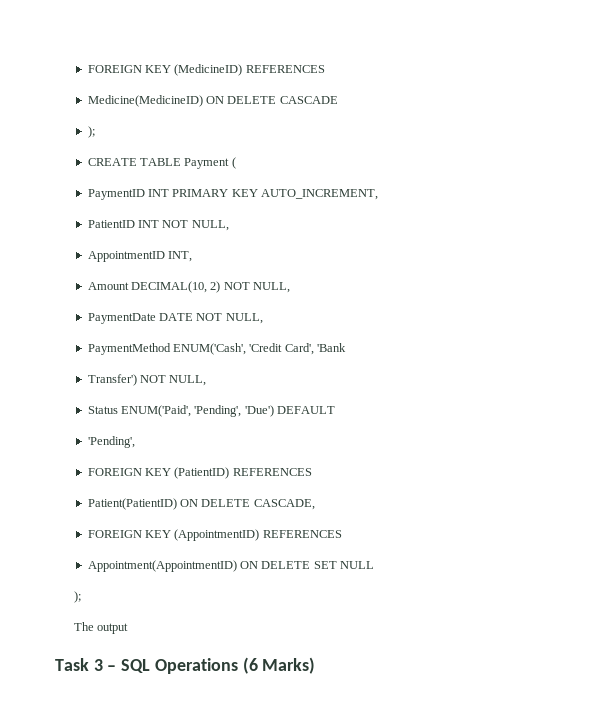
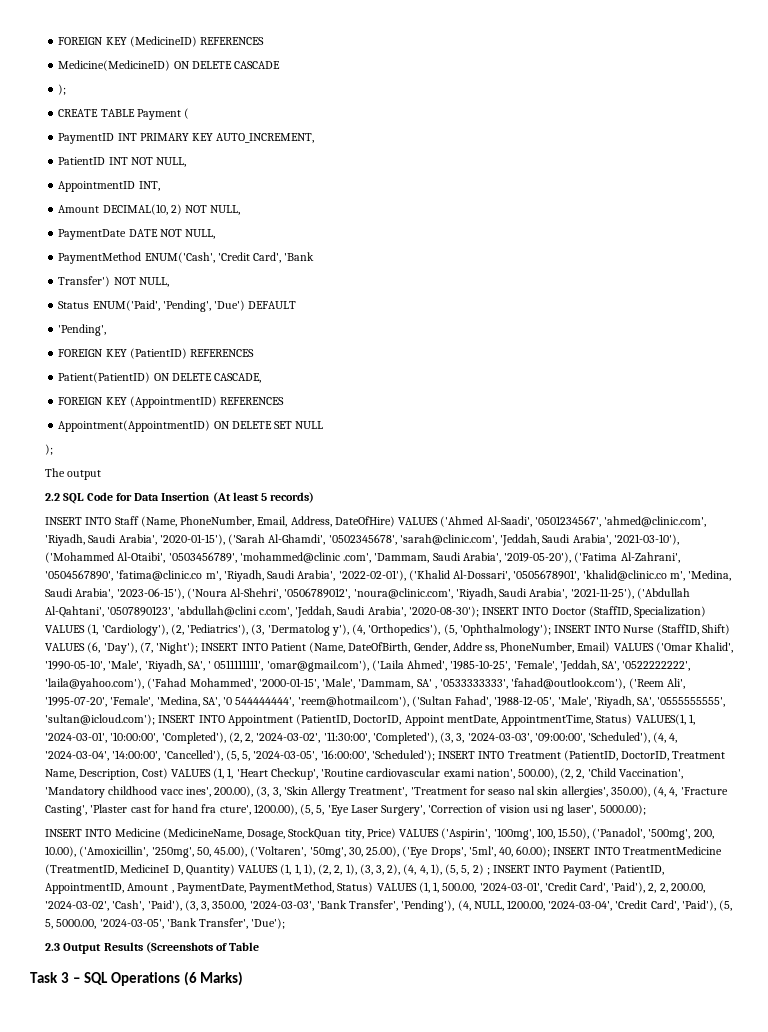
+ 2.2 SQL Code for Data Insertion (At least 5 records)
+ INSERT INTO Staff (Name, PhoneNumber, Email, Address, DateOfHire) VALUES ('Ahmed Al-Saadi', '0501234567', 'ahmed@clinic.com', 'Riyadh, Saudi Arabia', '2020-01-15'), ('Sarah Al-Ghamdi', '0502345678', 'sarah@clinic.com', 'Jeddah, Saudi Arabia', '2021-03-10'), ('Mohammed Al-Otaibi', '0503456789', 'mohammed@clinic .com', 'Dammam, Saudi Arabia', '2019-05-20'), ('Fatima Al-Zahrani', '0504567890', 'fatima@clinic.co m', 'Riyadh, Saudi Arabia', '2022-02-01'), ('Khalid Al-Dossari', '0505678901', 'khalid@clinic.co m', 'Medina, Saudi Arabia', '2023-06-15'), ('Noura Al-Shehri', '0506789012', 'noura@clinic.com', 'Riyadh, Saudi Arabia', '2021-11-25'), ('Abdullah Al-Qahtani', '0507890123', 'abdullah@clini c.com', 'Jeddah, Saudi Arabia', '2020-08-30'); INSERT INTO Doctor (StaffID, Specialization) VALUES (1, 'Cardiology'), (2, 'Pediatrics'), (3, 'Dermatolog y'), (4, 'Orthopedics'), (5, 'Ophthalmology'); INSERT INTO Nurse (StaffID, Shift) VALUES (6, 'Day'), (7, 'Night'); INSERT INTO Patient (Name, DateOfBirth, Gender, Addre ss, PhoneNumber, Email) VALUES ('Omar Khalid', '1990-05-10', 'Male', 'Riyadh, SA', ' 0511111111', 'omar@gmail.com'), ('Laila Ahmed', '1985-10-25', 'Female', 'Jeddah, SA', '0522222222', 'laila@yahoo.com'), ('Fahad Mohammed', '2000-01-15', 'Male', 'Dammam, SA' , '0533333333', 'fahad@outlook.com'), ('Reem Ali', '1995-07-20', 'Female', 'Medina, SA', '0 544444444', 'reem@hotmail.com'), ('Sultan Fahad', '1988-12-05', 'Male', 'Riyadh, SA', '0555555555', 'sultan@icloud.com'); INSERT INTO Appointment (PatientID, DoctorID, Appoint mentDate, AppointmentTime, Status) VALUES(1, 1, '2024-03-01', '10:00:00', 'Completed'), (2, 2, '2024-03-02', '11:30:00', 'Completed'), (3, 3, '2024-03-03', '09:00:00', 'Scheduled'), (4, 4, '2024-03-04', '14:00:00', 'Cancelled'), (5, 5, '2024-03-05', '16:00:00', 'Scheduled'); INSERT INTO Treatment (PatientID, DoctorID, Treatment Name, Description, Cost) VALUES (1, 1, 'Heart Checkup', 'Routine cardiovascular exami nation', 500.00), (2, 2, 'Child Vaccination', 'Mandatory childhood vacc ines', 200.00), (3, 3, 'Skin Allergy Treatment', 'Treatment for seaso nal skin allergies', 350.00), (4, 4, 'Fracture Casting', 'Plaster cast for hand fra cture', 1200.00), (5, 5, 'Eye Laser Surgery', 'Correction of vision usi ng laser', 5000.00);
+ INSERT INTO Medicine (MedicineName, Dosage, StockQuan tity, Price) VALUES ('Aspirin', '100mg', 100, 15.50), ('Panadol', '500mg', 200, 10.00), ('Amoxicillin', '250mg', 50, 45.00), ('Voltaren', '50mg', 30, 25.00), ('Eye Drops', '5ml', 40, 60.00); INSERT INTO TreatmentMedicine (TreatmentID, MedicineI D, Quantity) VALUES (1, 1, 1), (2, 2, 1), (3, 3, 2), (4, 4, 1), (5, 5, 2) ; INSERT INTO Payment (PatientID, AppointmentID, Amount , PaymentDate, PaymentMethod, Status) VALUES (1, 1, 500.00, '2024-03-01', 'Credit Card', 'Paid'), 2, 2, 200.00, '2024-03-02', 'Cash', 'Paid'), (3, 3, 350.00, '2024-03-03', 'Bank Transfer', 'Pending'), (4, NULL, 1200.00, '2024-03-04', 'Credit Card', 'Paid'), (5, 5, 5000.00, '2024-03-05', 'Bank Transfer', 'Due');
+ 2.3 Output Results (Screenshots of Table

